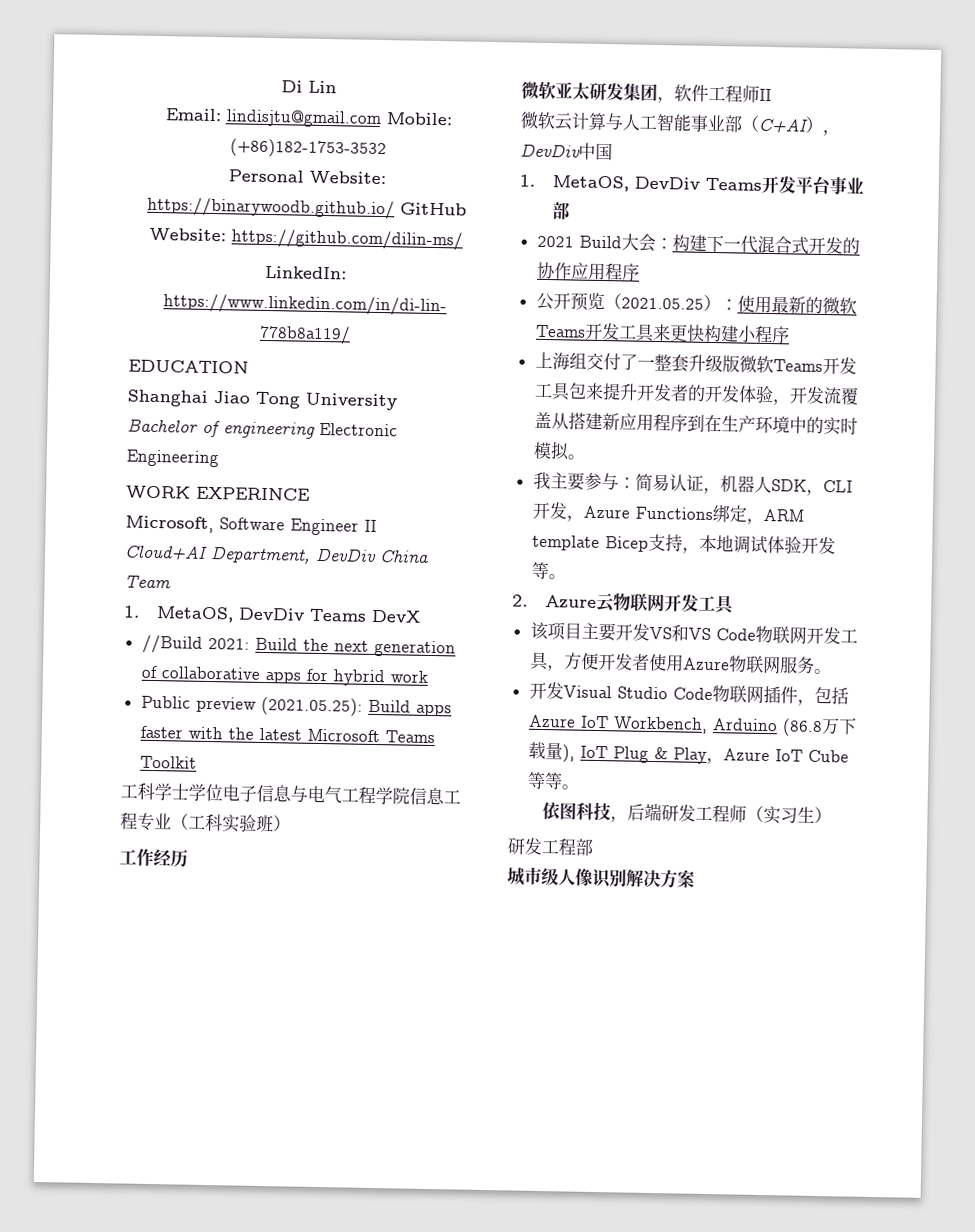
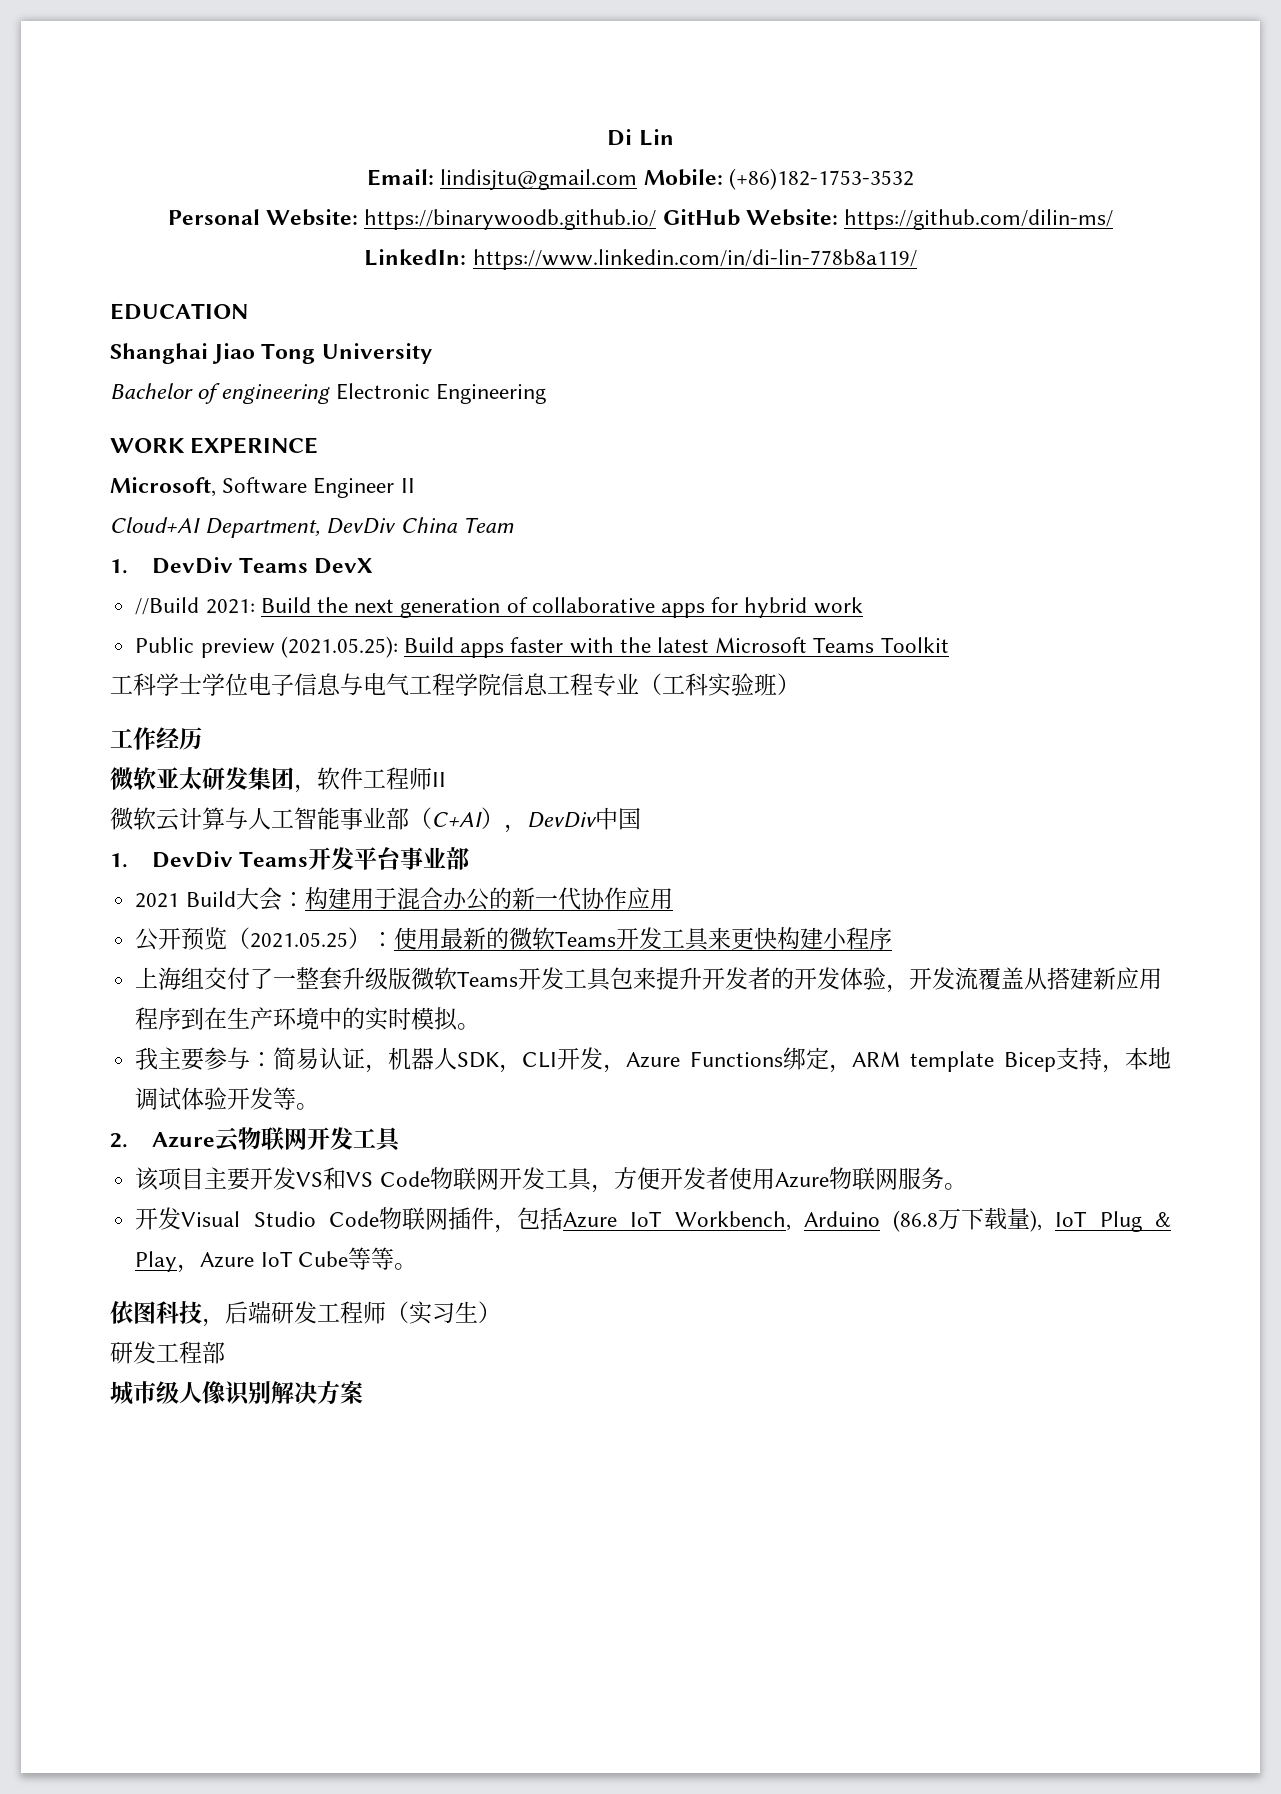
- 1. MetaOS, DevDiv Teams DevX
+ 1. DevDiv Teams DevX
- 1. MetaOS, DevDiv Teams开发平台事业部
+ 1. DevDiv Teams开发平台事业部
- 2021 Build大会：构建下一代混合式开发的协作应用程序
+ 2021 Build大会：构建用于混合办公的新一代协作应用

